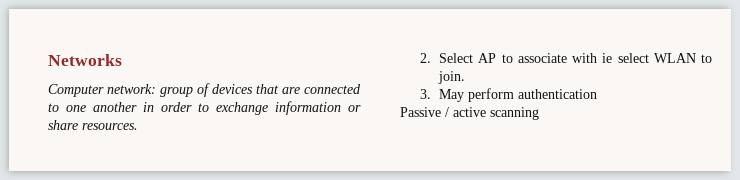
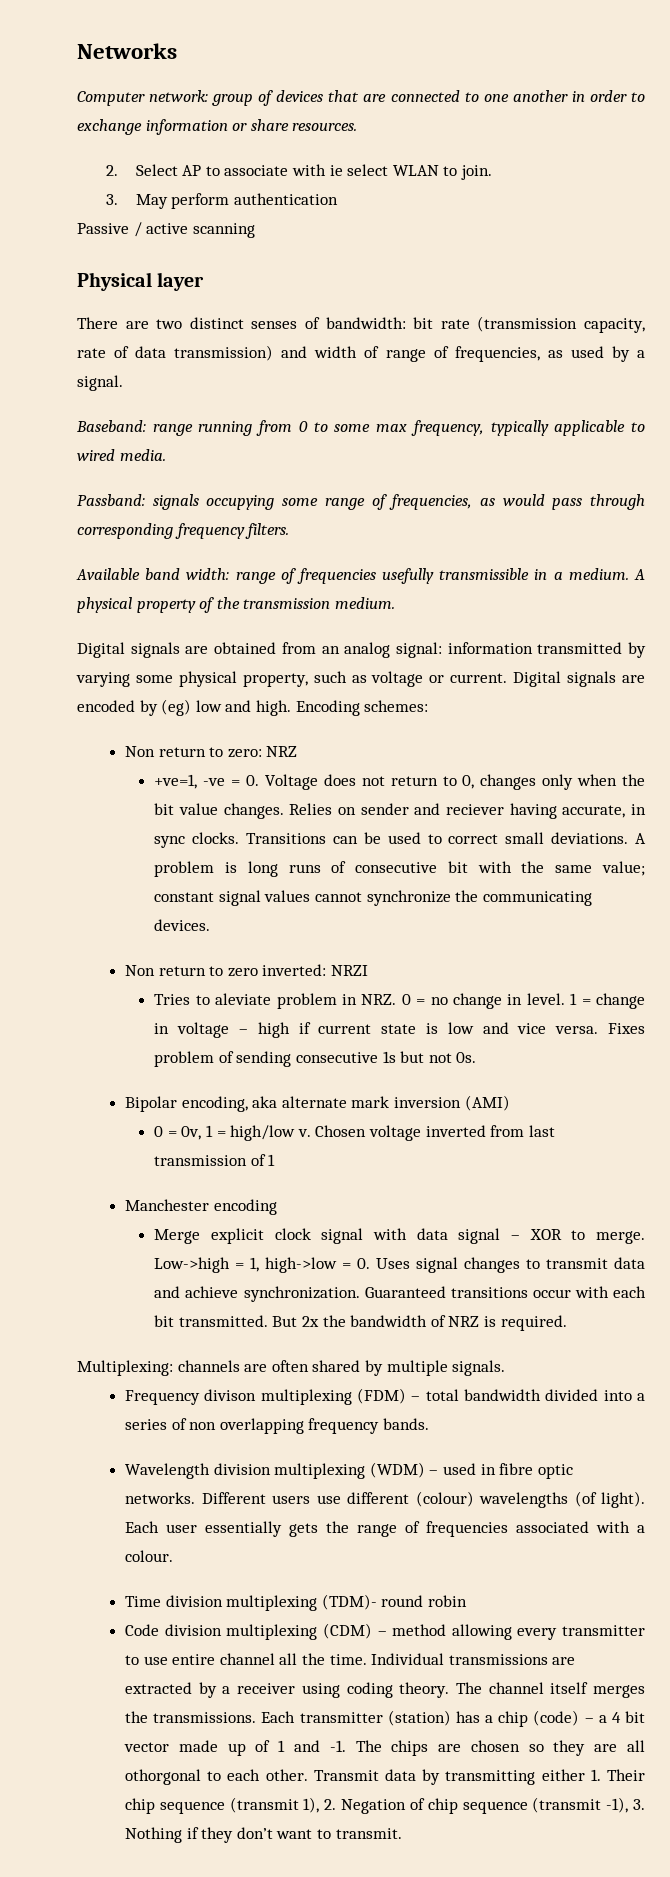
+ Physical layer
+ There are two distinct senses of bandwidth: bit rate (transmission capacity, rate of data transmission) and width of range of frequencies, as used by a signal.
+ Baseband: range running from 0 to some max frequency, typically applicable to wired media.
+ Passband: signals occupying some range of frequencies, as would pass through corresponding frequency filters.
+ Available band width: range of frequencies usefully transmissible in a medium. A physical property of the transmission medium.
+ Digital signals are obtained from an analog signal: information transmitted by varying some physical property, such as voltage or current. Digital signals are encoded by (eg) low and high. Encoding schemes:
+ Non return to zero: NRZ
+ +ve=1, -ve = 0. Voltage does not return to 0, changes only when the bit value changes. Relies on sender and reciever having accurate, in sync clocks. Transitions can be used to correct small deviations. A problem is long runs of consecutive bit with the same value; constant signal values cannot synchronize the communicating devices.
+ Non return to zero inverted: NRZI
+ Tries to aleviate problem in NRZ. 0 = no change in level. 1 = change in voltage – high if current state is low and vice versa. Fixes problem of sending consecutive 1s but not 0s.
+ Bipolar encoding, aka alternate mark inversion (AMI)
+ 0 = 0v, 1 = high/low v. Chosen voltage inverted from last transmission of 1
+ Manchester encoding
+ Merge explicit clock signal with data signal – XOR to merge. Low->high = 1, high->low = 0. Uses signal changes to transmit data and achieve synchronization. Guaranteed transitions occur with each bit transmitted. But 2x the bandwidth of NRZ is required.
+ Multiplexing: channels are often shared by multiple signals.
+ Frequency divison multiplexing (FDM) – total bandwidth divided into a series of non overlapping frequency bands.
+ Wavelength division multiplexing (WDM) – used in fibre optic networks. Different users use different (colour) wavelengths (of light). Each user essentially gets the range of frequencies associated with a colour.
+ Time division multiplexing (TDM)- round robin
+ Code division multiplexing (CDM) – method allowing every transmitter to use entire channel all the time. Individual transmissions are extracted by a receiver using coding theory. The channel itself merges the transmissions. Each transmitter (station) has a chip (code) – a 4 bit vector made up of 1 and -1. The chips are chosen so they are all othorgonal to each other. Transmit data by transmitting either 1. Their chip sequence (transmit 1), 2. Negation of chip sequence (transmit -1), 3. Nothing if they don’t want to transmit.

